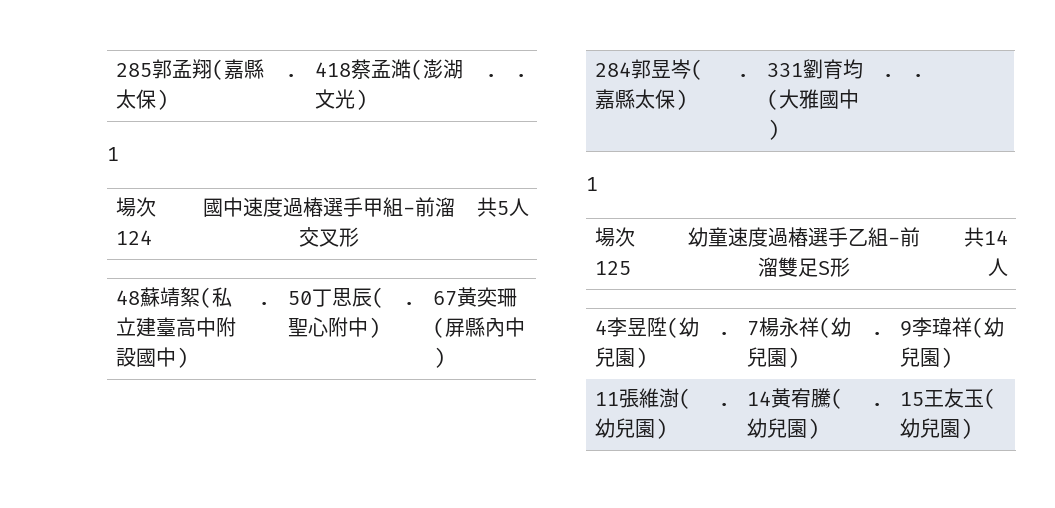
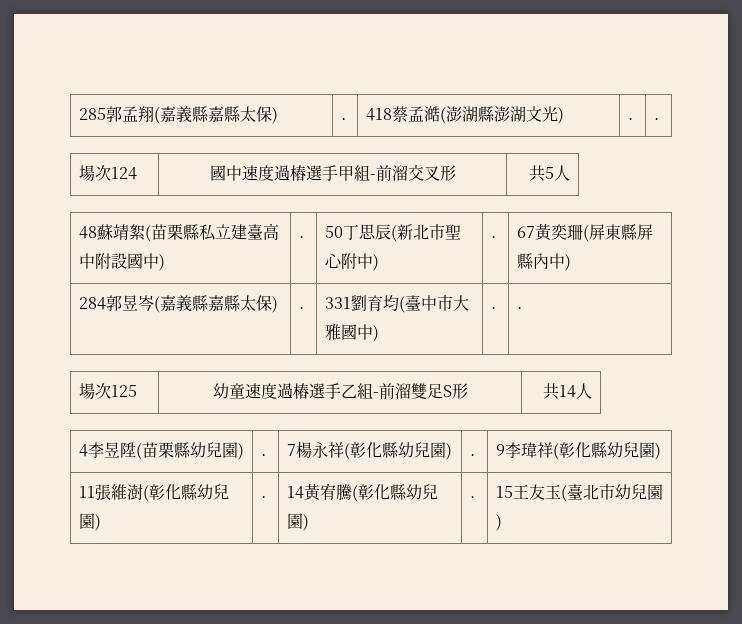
- 285郭孟翔(嘉縣太保) | . | 418蔡孟澔(澎湖文光) | . | .
- 1
+ 285郭孟翔(嘉義縣嘉縣太保) | . | 418蔡孟澔(澎湖縣澎湖文光) | . | .
- 48蘇靖絮(私立建臺高中附設國中) | . | 50丁思辰(聖心附中) | . | 67黃奕珊(屏縣內中)
+ 48蘇靖絮(苗栗縣私立建臺高中附設國中) | . | 50丁思辰(新北市聖心附中) | . | 67黃奕珊(屏東縣屏縣內中)
- 284郭昱岑(嘉縣太保) | . | 331劉育均(大雅國中) | . | .
- 1
+ 284郭昱岑(嘉義縣嘉縣太保) | . | 331劉育均(臺中市大雅國中) | . | .
- 4李昱陞(幼兒園) | . | 7楊永祥(幼兒園) | . | 9李瑋祥(幼兒園)
+ 4李昱陞(苗栗縣幼兒園) | . | 7楊永祥(彰化縣幼兒園) | . | 9李瑋祥(彰化縣幼兒園)
- 11張維澍(幼兒園) | . | 14黃宥騰(幼兒園) | . | 15王友玉(幼兒園)
+ 11張維澍(彰化縣幼兒園) | . | 14黃宥騰(彰化縣幼兒園) | . | 15王友玉(臺北市幼兒園)

